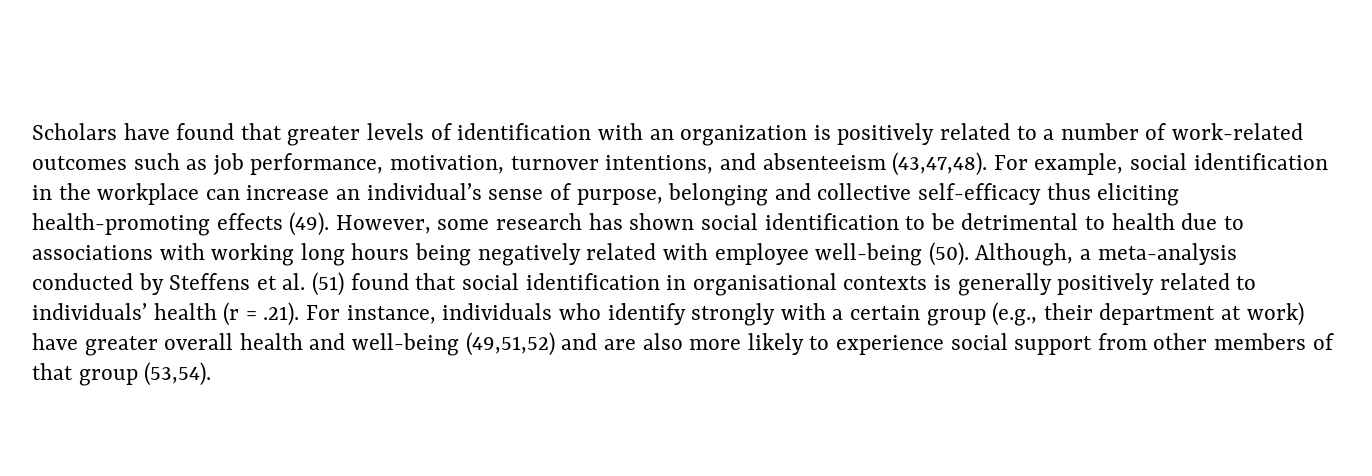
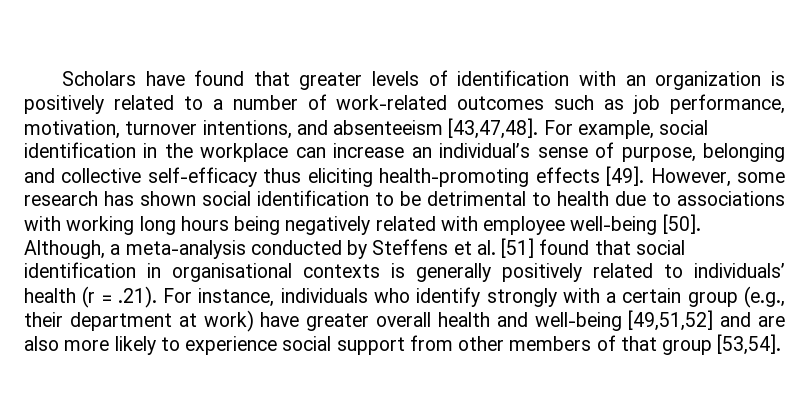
- Scholars have found that greater levels of identification with an organization is positively related to a number of work-related outcomes such as job performance, motivation, turnover intentions, and absenteeism (43,47,48).
+ Scholars have found that greater levels of identification with an organization is positively related to a number of work-related outcomes such as job performance, motivation, turnover intentions, and absenteeism [43,47,48].
- For example, social identification in the workplace can increase an individual’s sense of purpose, belonging and collective self-efficacy thus eliciting health-promoting effects (49).
+ For example, social identification in the workplace can increase an individual’s sense of purpose, belonging and collective self-efficacy thus eliciting health-promoting effects [49].
- However, some research has shown social identification to be detrimental to health due to associations with working long hours being negatively related with employee well-being (50).
+ However, some research has shown social identification to be detrimental to health due to associations with working long hours being negatively related with employee well-being [50].
- Although, a meta-analysis conducted by Steffens et al. (51) found that social identification in organisational contexts is generally positively related to individuals’ health (r = .21). For instance, individuals who identify strongly with a certain group (e.g., their department at work) have greater overall health and well-being (49,51,52) and are also more likely to experience social support from other members of that group (53,54).
+ Although, a meta-analysis conducted by Steffens et al. [51] found that social identification in organisational contexts is generally positively related to individuals’ health (r = .21). For instance, individuals who identify strongly with a certain group (e.g., their department at work) have greater overall health and well-being [49,51,52] and are also more likely to experience social support from other members of that group [53,54].

